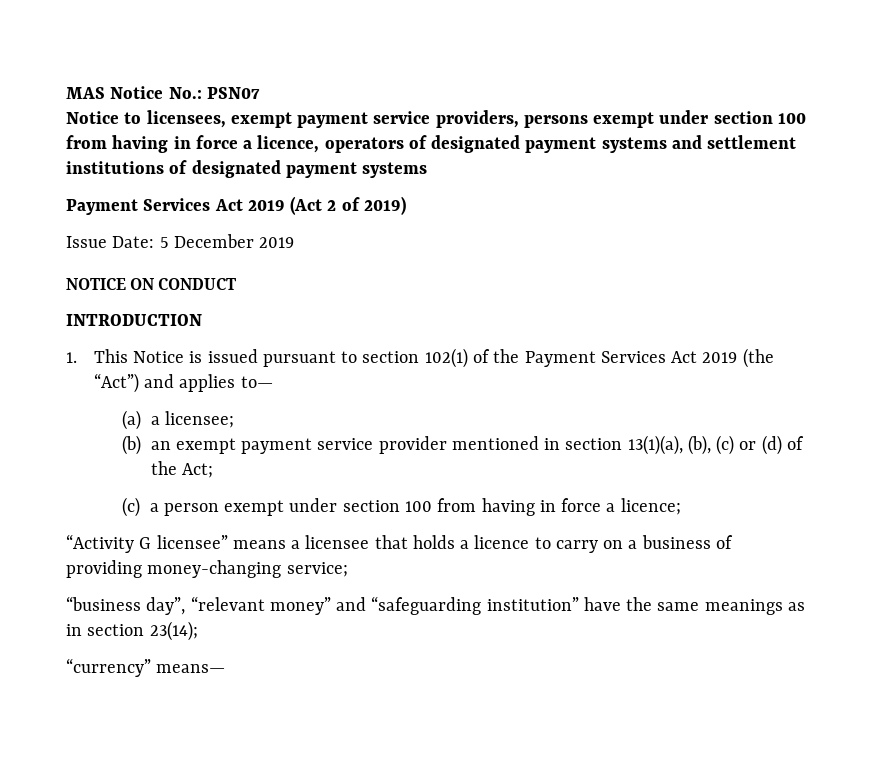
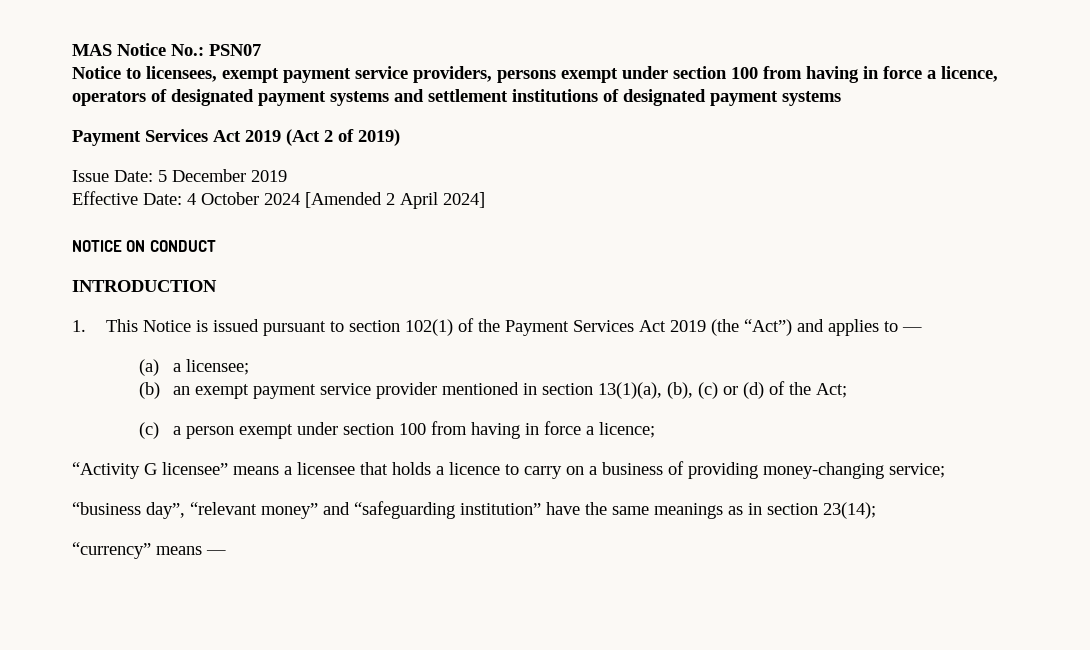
+ Effective Date: 4 October 2024 [Amended 2 April 2024]
- 1. This Notice is issued pursuant to section 102(1) of the Payment Services Act 2019 (the “Act”) and applies to—
+ 1. This Notice is issued pursuant to section 102(1) of the Payment Services Act 2019 (the “Act”) and applies to —
- “currency” means—
+ “currency” means —

